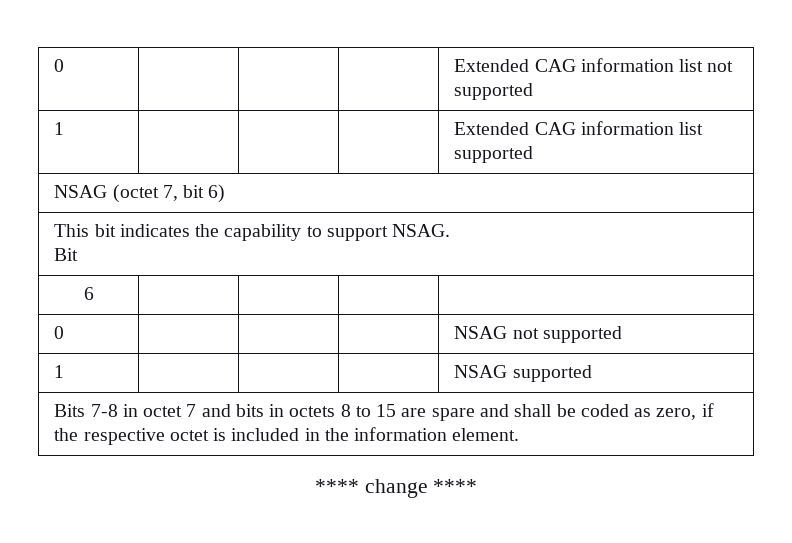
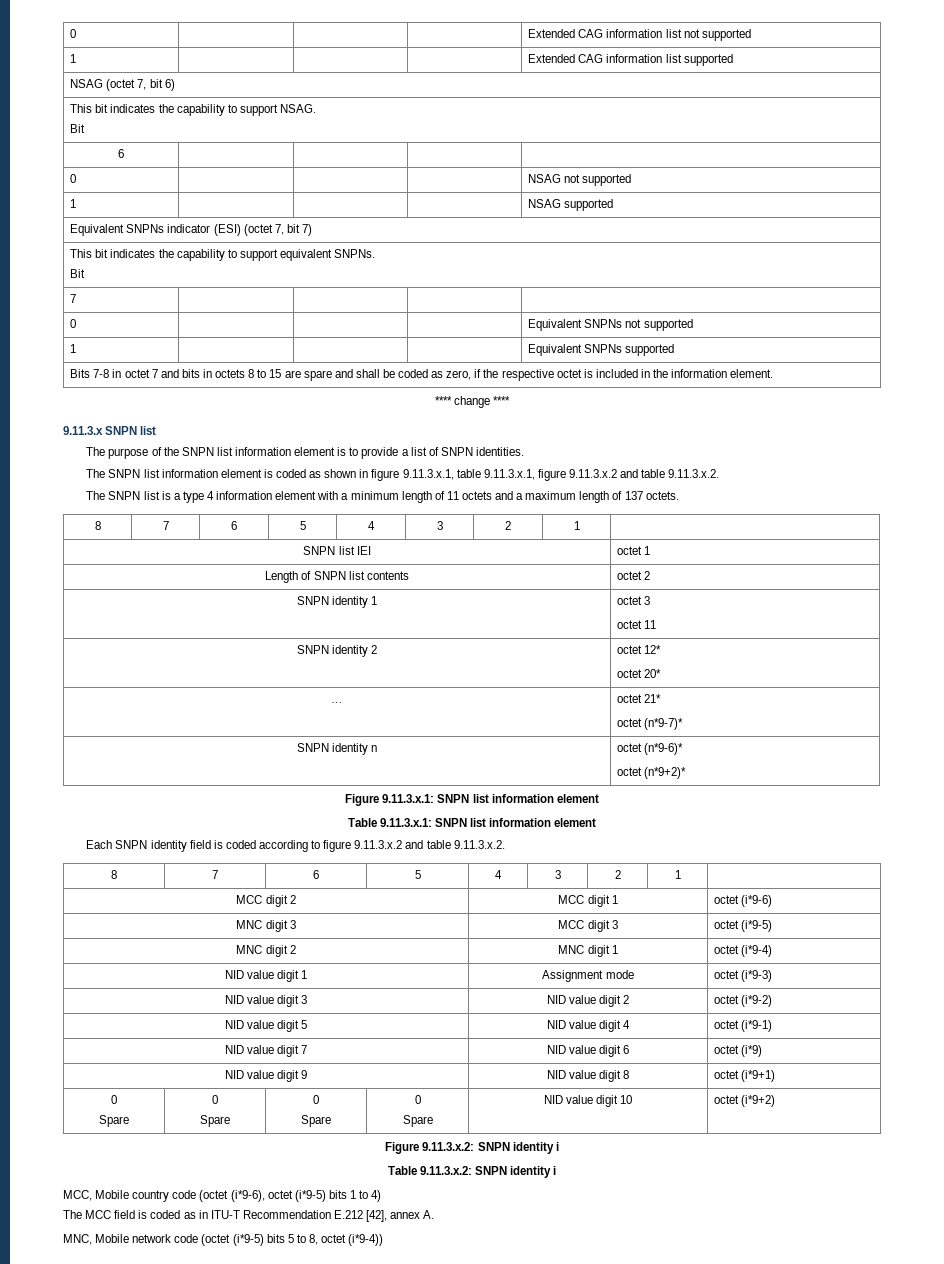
+ Equivalent SNPNs indicator (ESI) (octet 7, bit 7)
+ This bit indicates the capability to support equivalent SNPNs.
+ Bit
+ 7 | | | |
+ 0 | | | | Equivalent SNPNs not supported
+ 1 | | | | Equivalent SNPNs supported
+ 9.11.3.x SNPN list
+ The purpose of the SNPN list information element is to provide a list of SNPN identities.
+ The SNPN list information element is coded as shown in figure 9.11.3.x.1, table 9.11.3.x.1, figure 9.11.3.x.2 and table 9.11.3.x.2.
+ The SNPN list is a type 4 information element with a minimum length of 11 octets and a maximum length of 137 octets.
+ 8 | 7 | 6 | 5 | 4 | 3 | 2 | 1 |
+ SNPN list IEI | octet 1
+ Length of SNPN list contents | octet 2
+ SNPN identity 1 | octet 3
+ octet 11
+ SNPN identity 2 | octet 12*
+ octet 20*
+ … | octet 21*
+ octet (n*9-7)*
+ SNPN identity n | octet (n*9-6)*
+ octet (n*9+2)*
+ Figure 9.11.3.x.1: SNPN list information element
+ Table 9.11.3.x.1: SNPN list information element
+ Each SNPN identity field is coded according to figure 9.11.3.x.2 and table 9.11.3.x.2.
+ 8 | 7 | 6 | 5 | 4 | 3 | 2 | 1 |
+ MCC digit 2 | MCC digit 1 | octet (i*9-6)
+ MNC digit 3 | MCC digit 3 | octet (i*9-5)
+ MNC digit 2 | MNC digit 1 | octet (i*9-4)
+ NID value digit 1 | Assignment mode | octet (i*9-3)
+ NID value digit 3 | NID value digit 2 | octet (i*9-2)
+ NID value digit 5 | NID value digit 4 | octet (i*9-1)
+ NID value digit 7 | NID value digit 6 | octet (i*9)
+ NID value digit 9 | NID value digit 8 | octet (i*9+1)
+ 0
+ Spare | 0
+ Spare | 0
+ Spare | 0
+ Spare | NID value digit 10 | octet (i*9+2)
+ Figure 9.11.3.x.2: SNPN identity i
+ Table 9.11.3.x.2: SNPN identity i
+ MCC, Mobile country code (octet (i*9-6), octet (i*9-5) bits 1 to 4)
+ The MCC field is coded as in ITU-T Recommendation E.212 [42], annex A.
+ MNC, Mobile network code (octet (i*9-5) bits 5 to 8, octet (i*9-4))

